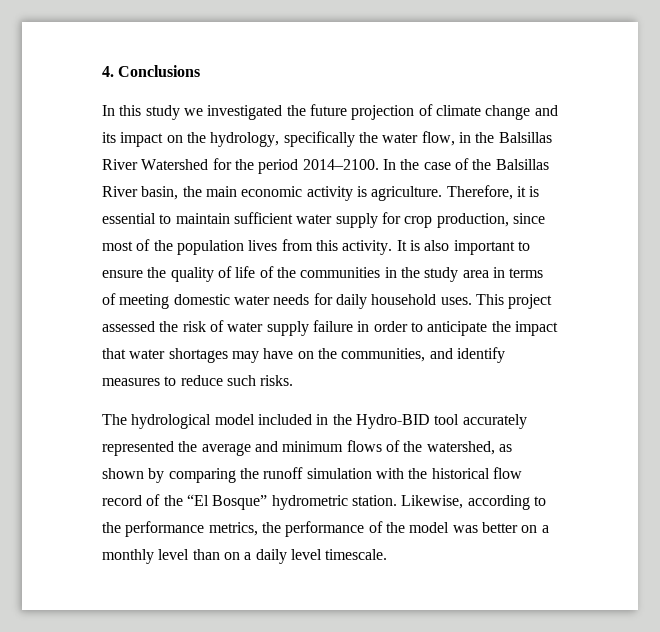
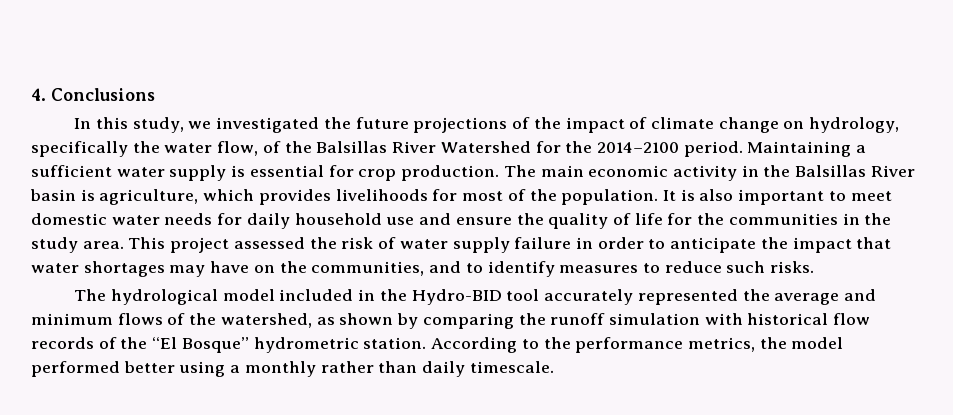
- In this study we investigated the future projection of climate change and its impact on the hydrology, specifically the water flow, in the Balsillas River Watershed for the period 2014–2100. In the case of the Balsillas River basin, the main economic activity is agriculture. Therefore, it is essential to maintain sufficient water supply for crop production, since most of the population lives from this activity.
+ In this study, we investigated the future projections of the impact of climate change on hydrology, specifically the water flow, of the Balsillas River Watershed for the 2014–2100 period. Maintaining a sufficient water supply is essential for crop production. The main economic activity in the Balsillas River basin is agriculture, which provides livelihoods for most of the population.
- It is also important to ensure the quality of life of the communities in the study area in terms of meeting domestic water needs for daily household uses.
+ It is also important to meet domestic water needs for daily household use and ensure the quality of life for the communities in the study area.
- This project assessed the risk of water supply failure in order to anticipate the impact that water shortages may have on the communities, and identify measures to reduce such risks.
+ This project assessed the risk of water supply failure in order to anticipate the impact that water shortages may have on the communities, and to identify measures to reduce such risks.
- The hydrological model included in the Hydro-BID tool accurately represented the average and minimum flows of the watershed, as shown by comparing the runoff simulation with the historical flow record of the “El Bosque” hydrometric station.
+ The hydrological model included in the Hydro-BID tool accurately represented the average and minimum flows of the watershed, as shown by comparing the runoff simulation with historical flow records of the “El Bosque” hydrometric station.
- Likewise, according to the performance metrics, the performance of the model was better on a monthly level than on a daily level timescale.
+ According to the performance metrics, the model performed better using a monthly rather than daily timescale.

